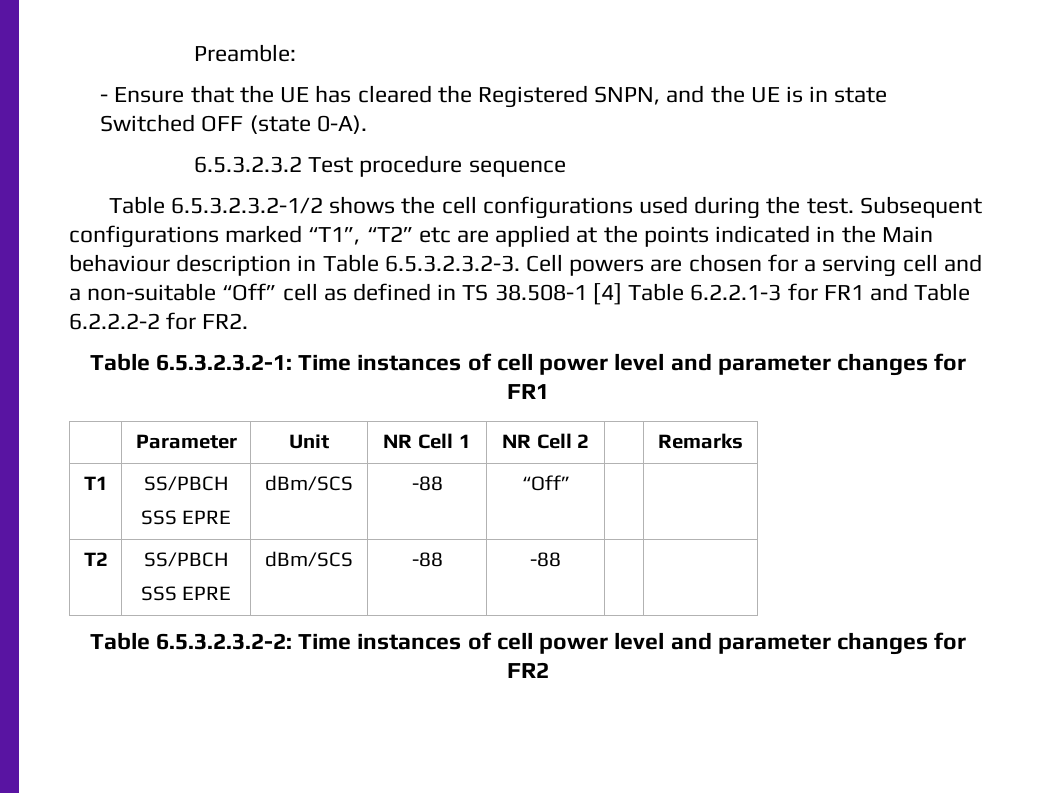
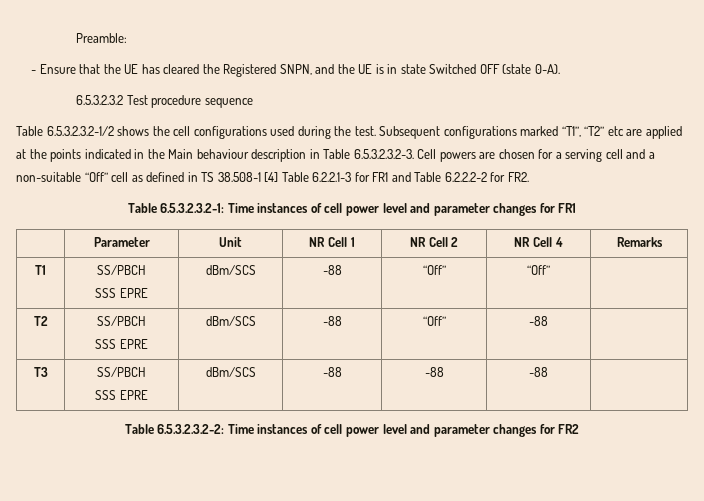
- | Parameter | Unit | NR Cell 1 | NR Cell 2 | | Remarks
+ | Parameter | Unit | NR Cell 1 | NR Cell 2 | NR Cell 4 | Remarks
  T1 | SS/PBCH
- SSS EPRE | dBm/SCS | -88 | “Off” | |
+ SSS EPRE | dBm/SCS | -88 | “Off” | “Off” |
  T2 | SS/PBCH
- SSS EPRE | dBm/SCS | -88 | -88 | |
+ SSS EPRE | dBm/SCS | -88 | “Off” | -88 |
+ T3 | SS/PBCH
+ SSS EPRE | dBm/SCS | -88 | -88 | -88 |

